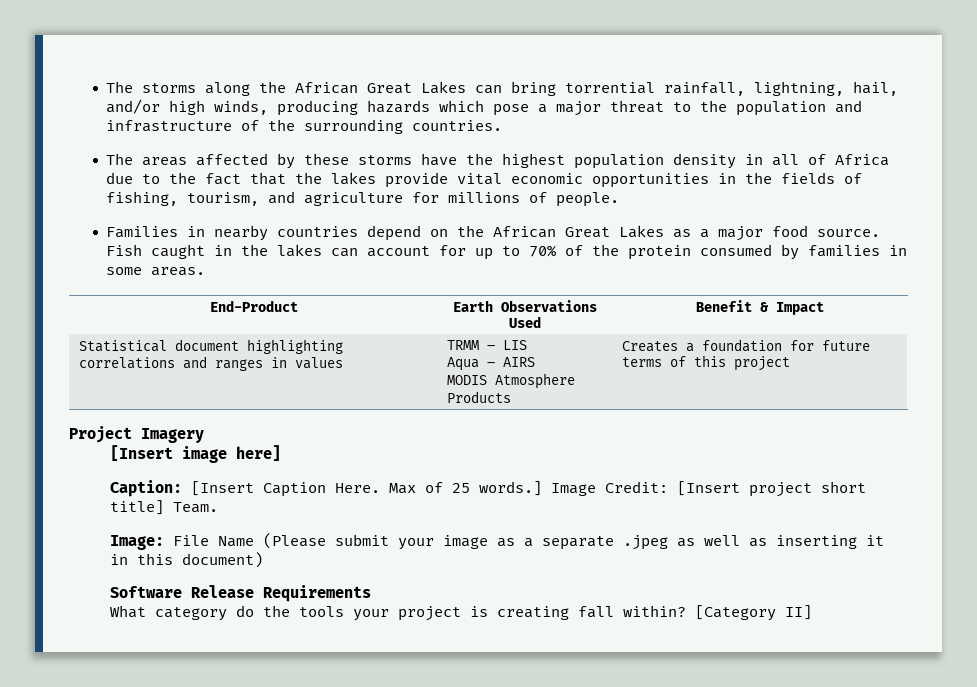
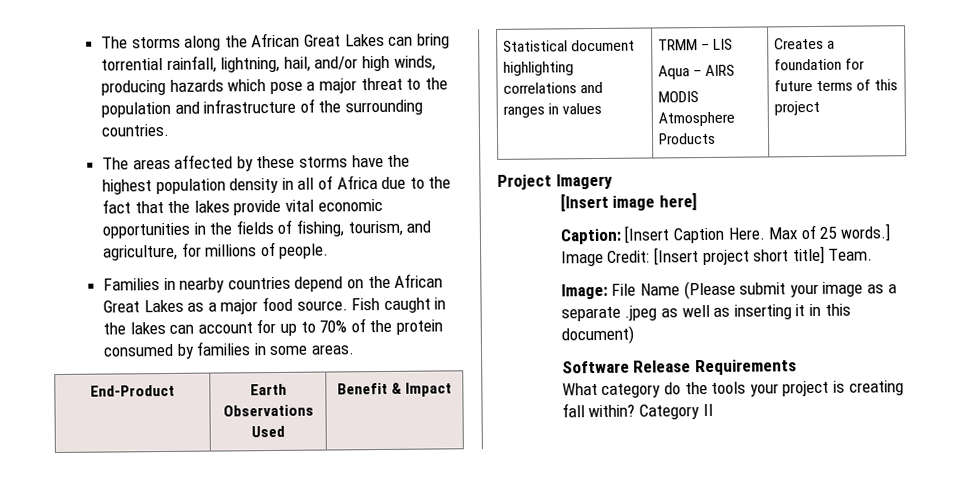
- The areas affected by these storms have the highest population density in all of Africa due to the fact that the lakes provide vital economic opportunities in the fields of fishing, tourism, and agriculture for millions of people.
+ The areas affected by these storms have the highest population density in all of Africa due to the fact that the lakes provide vital economic opportunities in the fields of fishing, tourism, and agriculture, for millions of people.
- [Category II]
+ Category II

